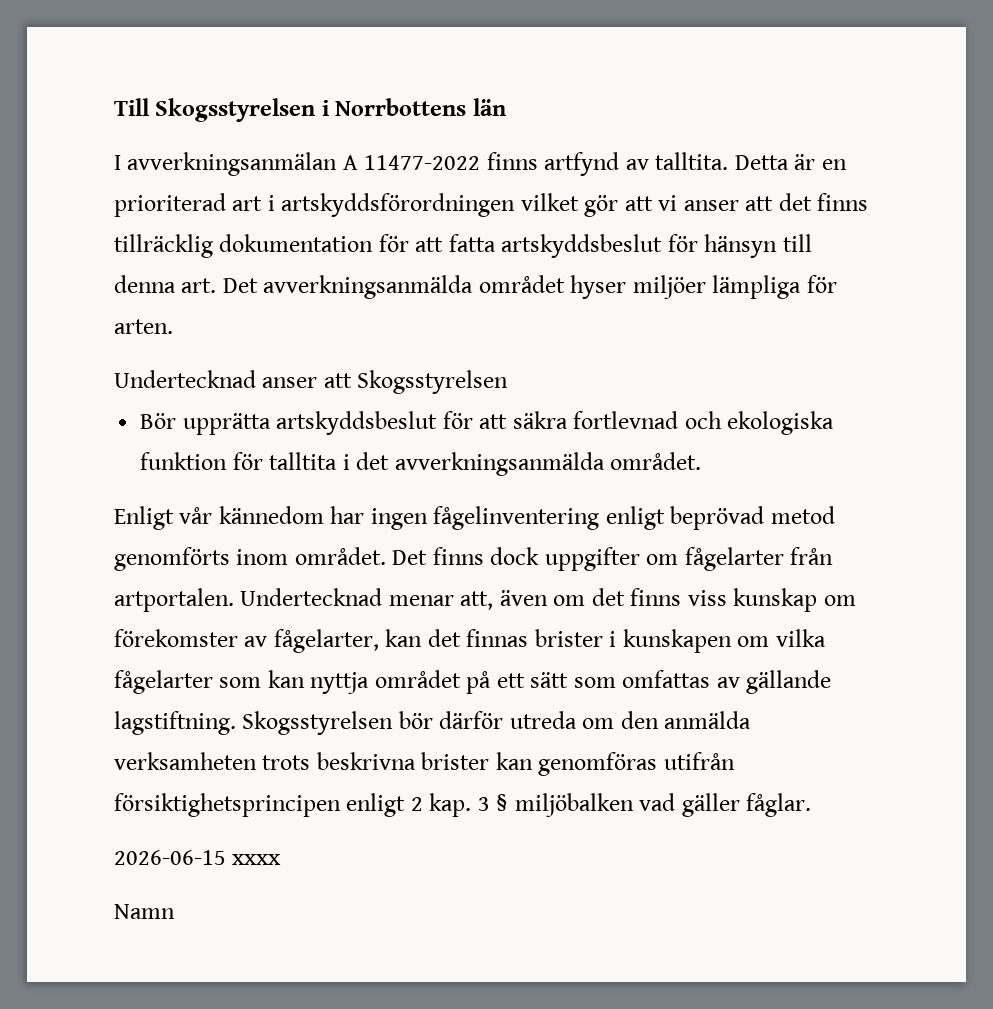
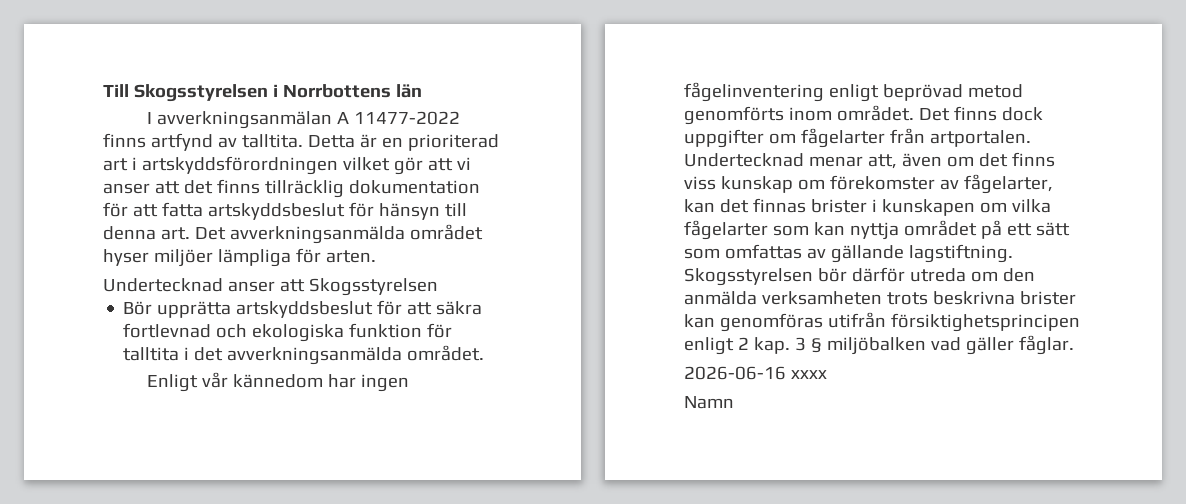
- 2026-06-15 xxxx
+ 2026-06-16 xxxx

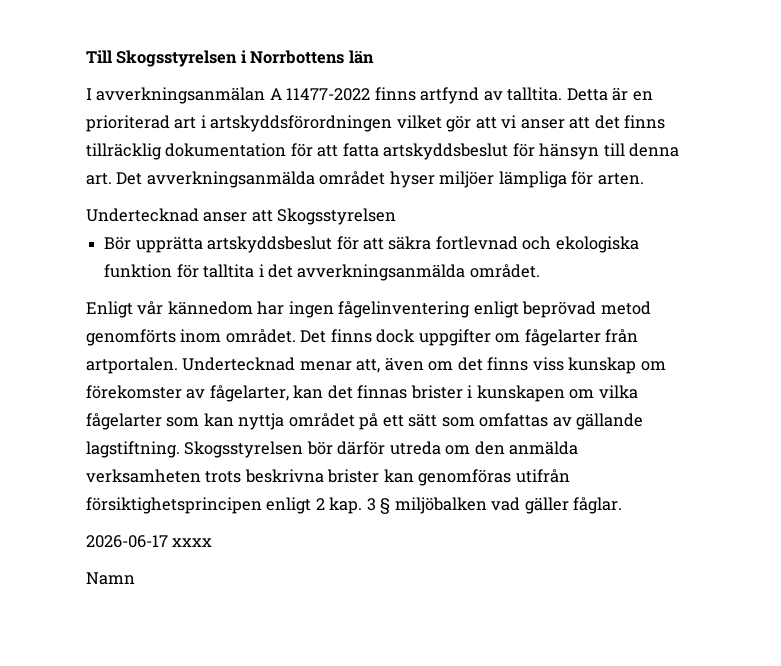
- 2026-06-16 xxxx
+ 2026-06-17 xxxx

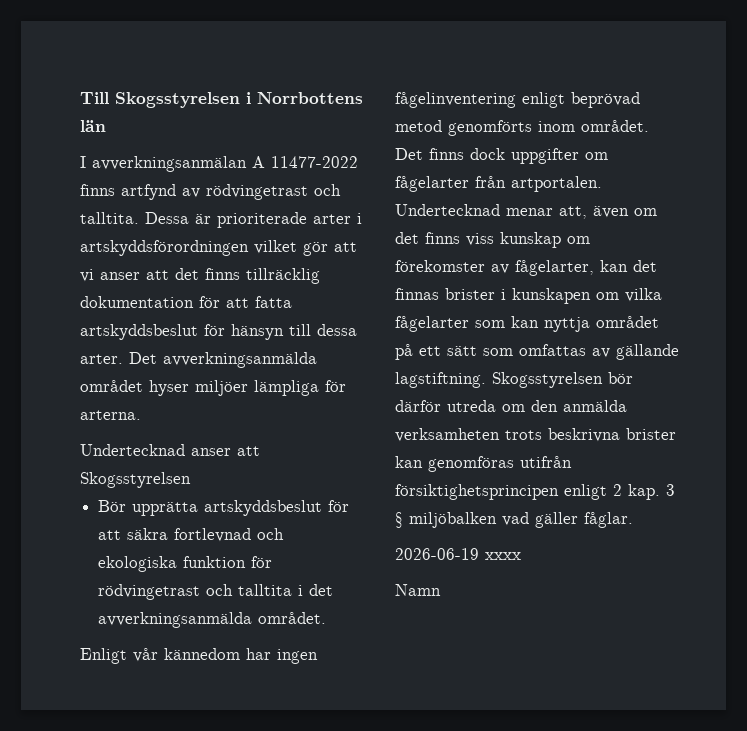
- I avverkningsanmälan A 11477-2022 finns artfynd av talltita. Detta är en prioriterad art i artskyddsförordningen vilket gör att vi anser att det finns tillräcklig dokumentation för att fatta artskyddsbeslut för hänsyn till denna art. Det avverkningsanmälda området hyser miljöer lämpliga för arten.
+ I avverkningsanmälan A 11477-2022 finns artfynd av rödvingetrast och talltita. Dessa är prioriterade arter i artskyddsförordningen vilket gör att vi anser att det finns tillräcklig dokumentation för att fatta artskyddsbeslut för hänsyn till dessa arter. Det avverkningsanmälda området hyser miljöer lämpliga för arterna.
- Bör upprätta artskyddsbeslut för att säkra fortlevnad och ekologiska funktion för talltita i det avverkningsanmälda området.
+ Bör upprätta artskyddsbeslut för att säkra fortlevnad och ekologiska funktion för rödvingetrast och talltita i det avverkningsanmälda området.
- 2026-06-17 xxxx
+ 2026-06-19 xxxx

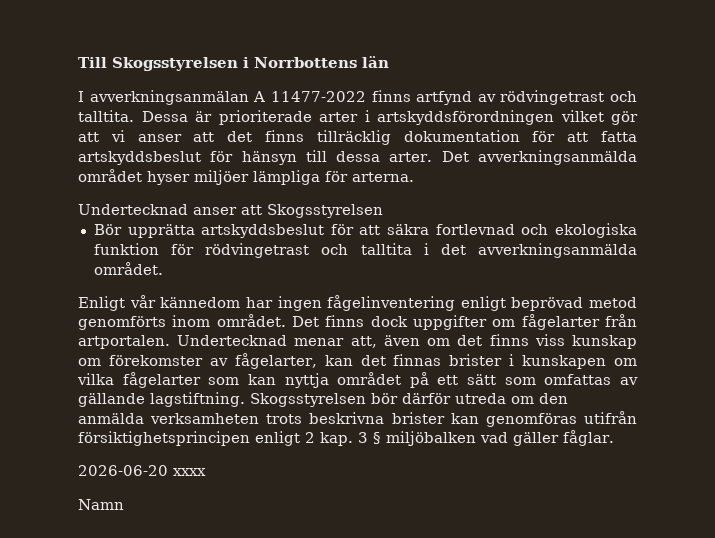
- 2026-06-19 xxxx
+ 2026-06-20 xxxx

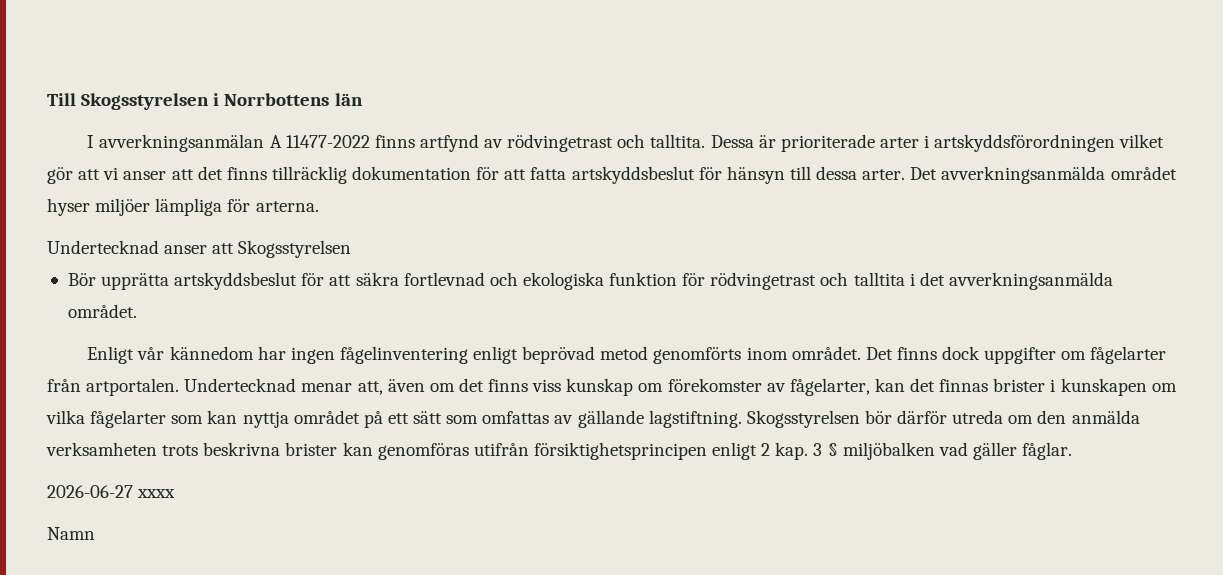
- 2026-06-20 xxxx
+ 2026-06-27 xxxx

